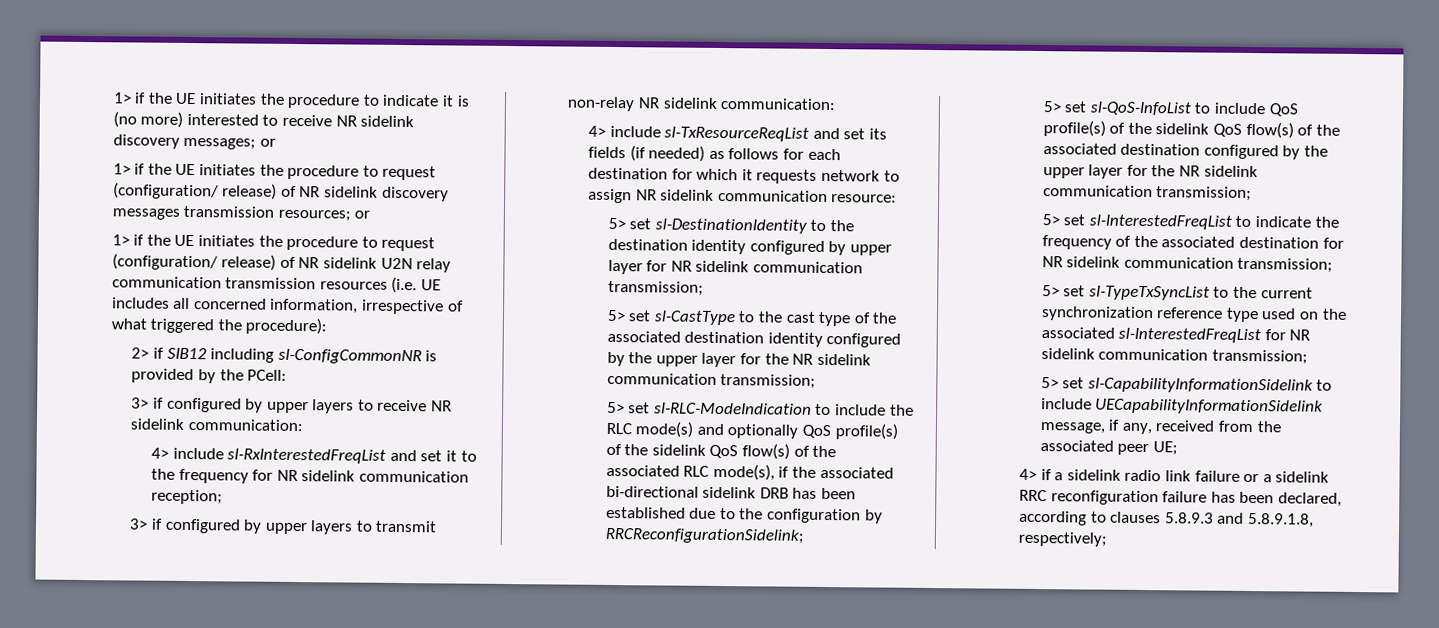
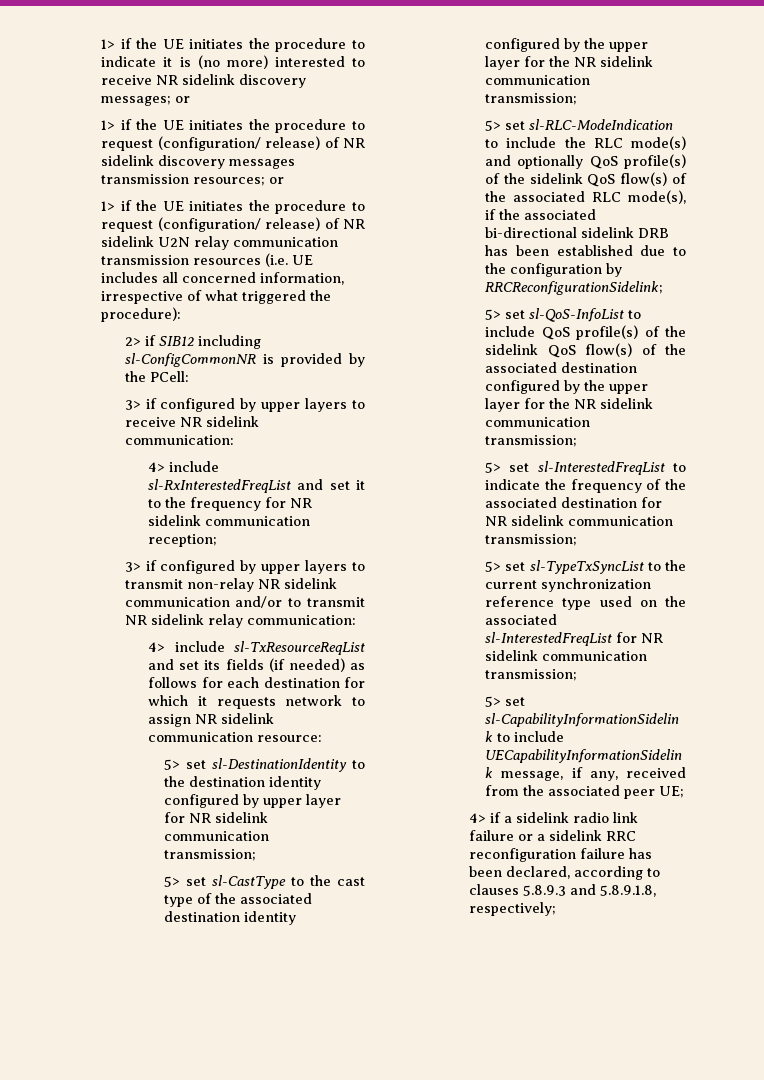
- 3> if configured by upper layers to transmit non-relay NR sidelink communication:
+ 3> if configured by upper layers to transmit non-relay NR sidelink communication and/or to transmit NR sidelink relay communication:

